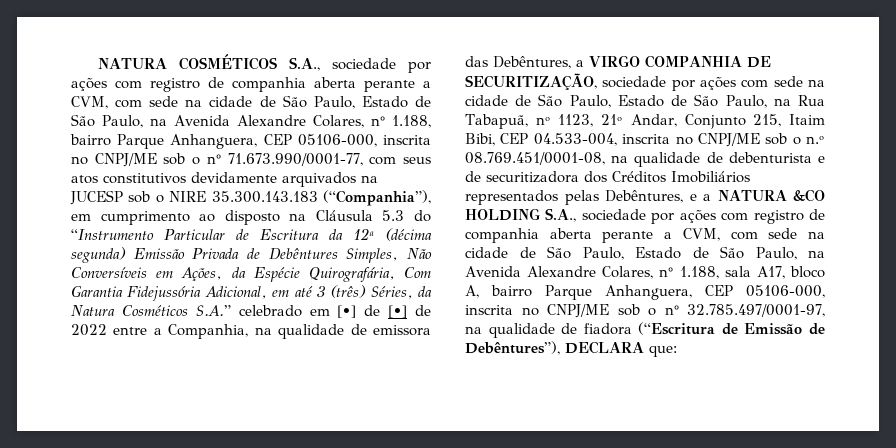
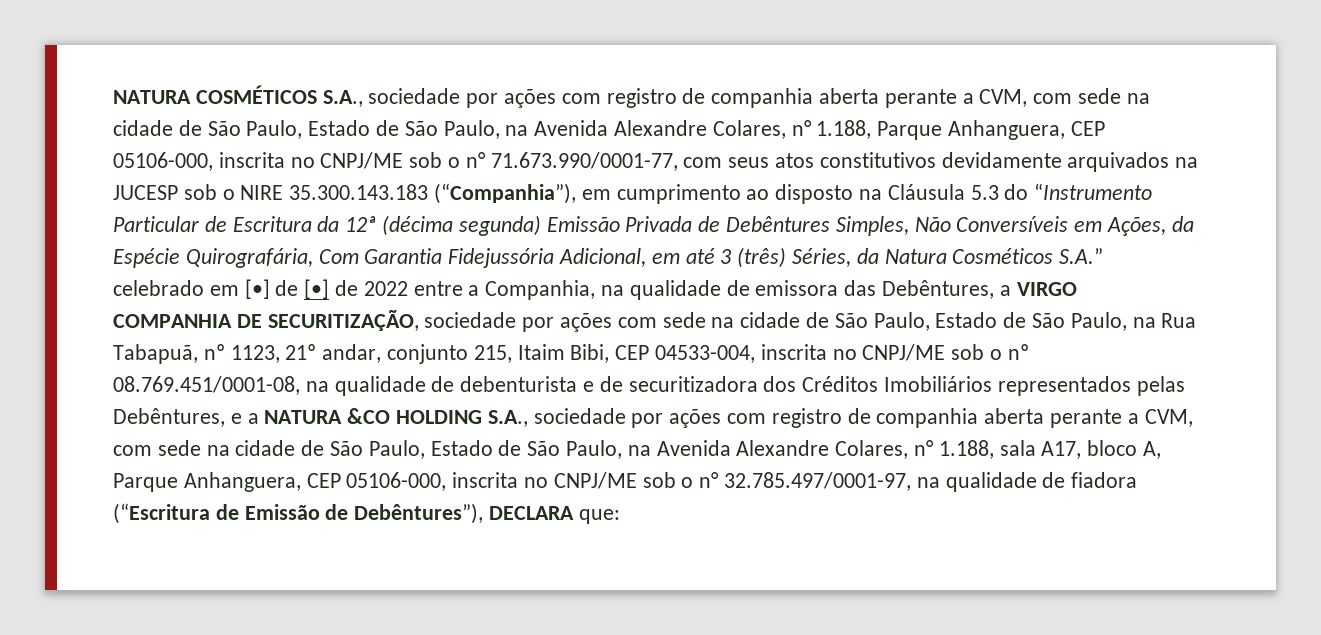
- NATURA COSMÉTICOS S.A., sociedade por ações com registro de companhia aberta perante a CVM, com sede na cidade de São Paulo, Estado de São Paulo, na Avenida Alexandre Colares, n° 1.188, bairro Parque Anhanguera, CEP 05106-000, inscrita no CNPJ/ME sob o n° 71.673.990/0001-77, com seus atos constitutivos devidamente arquivados na JUCESP sob o NIRE 35.300.143.183 (“Companhia”), em cumprimento ao disposto na Cláusula 5.3 do “Instrumento Particular de Escritura da 12ª (décima segunda) Emissão Privada de Debêntures Simples, Não Conversíveis em Ações, da Espécie Quirografária, Com Garantia Fidejussória Adicional, em até 3 (três) Séries, da Natura Cosméticos S.A.” celebrado em [•] de [•] de 2022 entre a Companhia, na qualidade de emissora das Debêntures, a VIRGO COMPANHIA DE SECURITIZAÇÃO, sociedade por ações com sede na cidade de São Paulo, Estado de São Paulo, na Rua Tabapuã, nº 1123, 21º Andar, Conjunto 215, Itaim Bibi, CEP 04.533-004, inscrita no CNPJ/ME sob o n.º 08.769.451/0001-08, na qualidade de debenturista e de securitizadora dos Créditos Imobiliários representados pelas Debêntures, e a NATURA &CO HOLDING S.A., sociedade por ações com registro de companhia aberta perante a CVM, com sede na cidade de São Paulo, Estado de São Paulo, na Avenida Alexandre Colares, n° 1.188, sala A17, bloco A, bairro Parque Anhanguera, CEP 05106-000, inscrita no CNPJ/ME sob o n° 32.785.497/0001-97, na qualidade de fiadora (“Escritura de Emissão de Debêntures”), DECLARA que:
+ NATURA COSMÉTICOS S.A., sociedade por ações com registro de companhia aberta perante a CVM, com sede na cidade de São Paulo, Estado de São Paulo, na Avenida Alexandre Colares, n° 1.188, Parque Anhanguera, CEP 05106-000, inscrita no CNPJ/ME sob o n° 71.673.990/0001-77, com seus atos constitutivos devidamente arquivados na JUCESP sob o NIRE 35.300.143.183 (“Companhia”), em cumprimento ao disposto na Cláusula 5.3 do “Instrumento Particular de Escritura da 12ª (décima segunda) Emissão Privada de Debêntures Simples, Não Conversíveis em Ações, da Espécie Quirografária, Com Garantia Fidejussória Adicional, em até 3 (três) Séries, da Natura Cosméticos S.A.” celebrado em [•] de [•] de 2022 entre a Companhia, na qualidade de emissora das Debêntures, a VIRGO COMPANHIA DE SECURITIZAÇÃO, sociedade por ações com sede na cidade de São Paulo, Estado de São Paulo, na Rua Tabapuã, nº 1123, 21º andar, conjunto 215, Itaim Bibi, CEP 04533-004, inscrita no CNPJ/ME sob o nº 08.769.451/0001-08, na qualidade de debenturista e de securitizadora dos Créditos Imobiliários representados pelas Debêntures, e a NATURA &CO HOLDING S.A., sociedade por ações com registro de companhia aberta perante a CVM, com sede na cidade de São Paulo, Estado de São Paulo, na Avenida Alexandre Colares, n° 1.188, sala A17, bloco A, Parque Anhanguera, CEP 05106-000, inscrita no CNPJ/ME sob o n° 32.785.497/0001-97, na qualidade de fiadora (“Escritura de Emissão de Debêntures”), DECLARA que:

